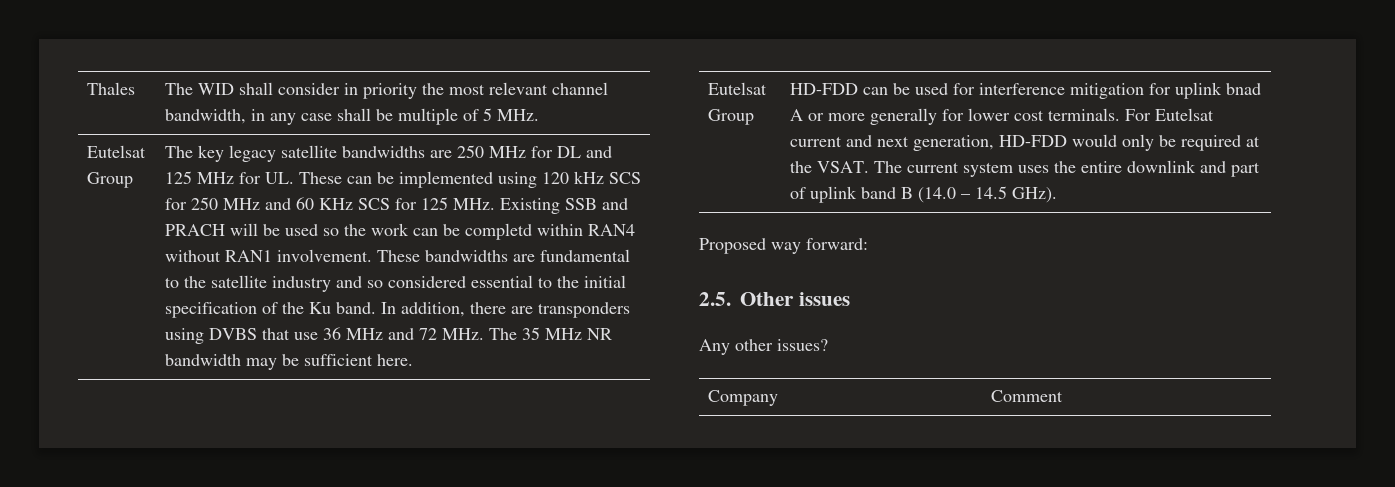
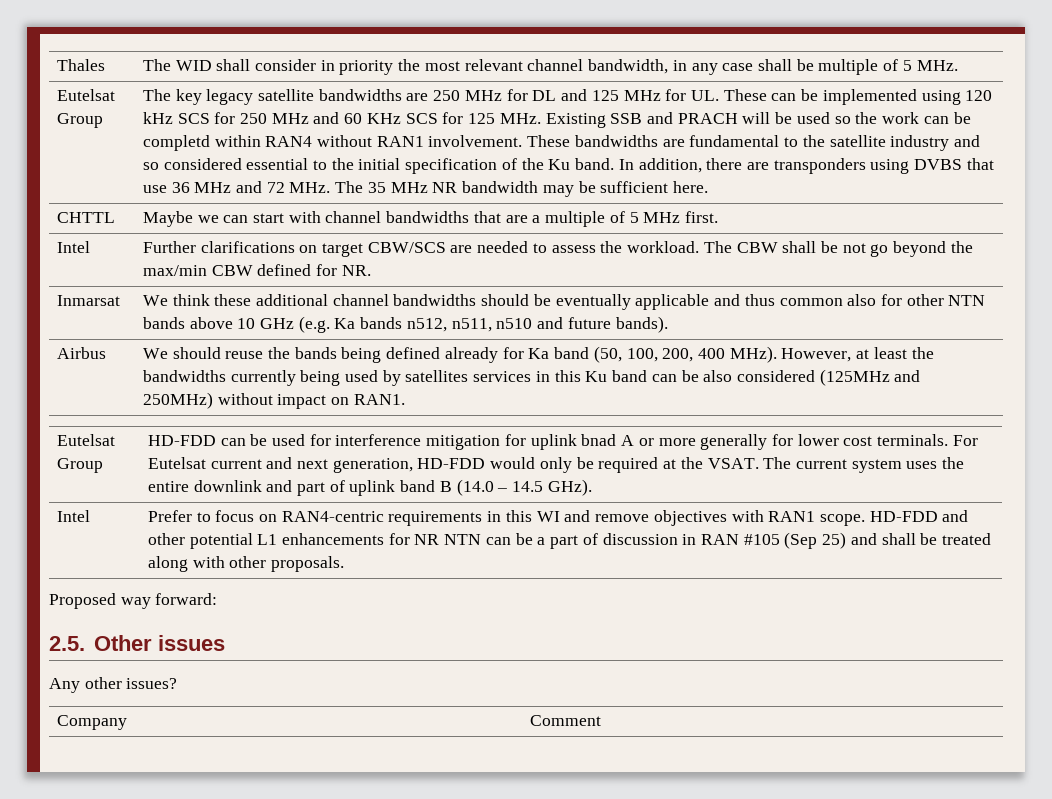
+ CHTTL | Maybe we can start with channel bandwidths that are a multiple of 5 MHz first.
+ Intel | Further clarifications on target CBW/SCS are needed to assess the workload. The CBW shall be not go beyond the max/min CBW defined for NR.
+ Inmarsat | We think these additional channel bandwidths should be eventually applicable and thus common also for other NTN bands above 10 GHz (e.g. Ka bands n512, n511, n510 and future bands).
+ Airbus | We should reuse the bands being defined already for Ka band (50, 100, 200, 400 MHz). However, at least the bandwidths currently being used by satellites services in this Ku band can be also considered (125MHz and 250MHz) without impact on RAN1.
+ Intel | Prefer to focus on RAN4-centric requirements in this WI and remove objectives with RAN1 scope. HD-FDD and other potential L1 enhancements for NR NTN can be a part of discussion in RAN #105 (Sep 25) and shall be treated along with other proposals.

